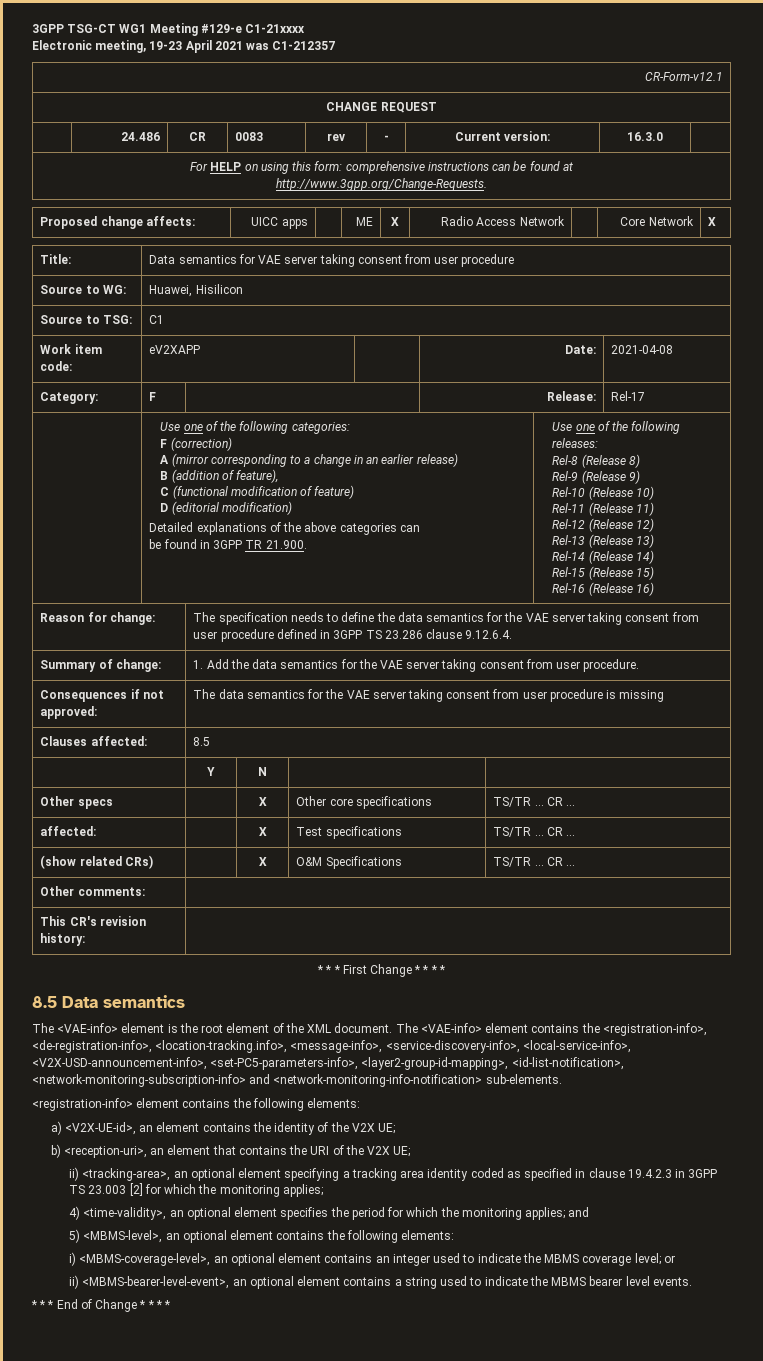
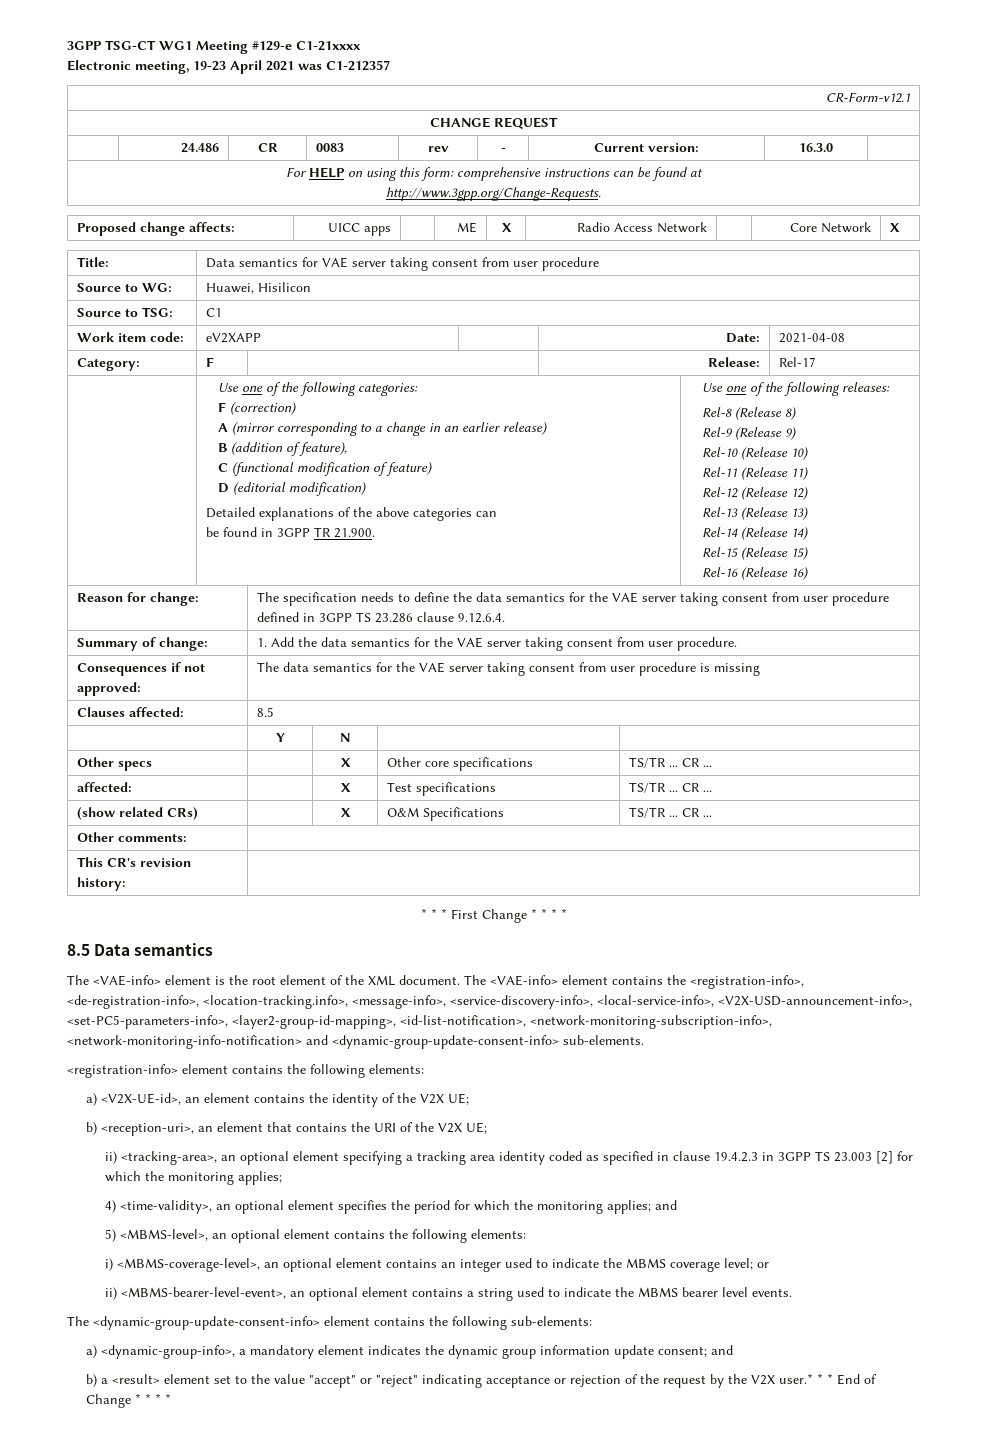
- The <VAE-info> element contains the <registration-info>, <de-registration-info>, <location-tracking.info>, <message-info>, <service-discovery-info>, <local-service-info>, <V2X-USD-announcement-info>, <set-PC5-parameters-info>, <layer2-group-id-mapping>, <id-list-notification>, <network-monitoring-subscription-info> and <network-monitoring-info-notification> sub-elements.
+ The <VAE-info> element contains the <registration-info>, <de-registration-info>, <location-tracking.info>, <message-info>, <service-discovery-info>, <local-service-info>, <V2X-USD-announcement-info>, <set-PC5-parameters-info>, <layer2-group-id-mapping>, <id-list-notification>, <network-monitoring-subscription-info>, <network-monitoring-info-notification> and <dynamic-group-update-consent-info> sub-elements.
- * * * End of Change * * * *
+ The <dynamic-group-update-consent-info> element contains the following sub-elements:
+ a) <dynamic-group-info>, a mandatory element indicates the dynamic group information update consent; and
+ b) a <result> element set to the value "accept" or "reject" indicating acceptance or rejection of the request by the V2X user.* * * End of Change * * * *

